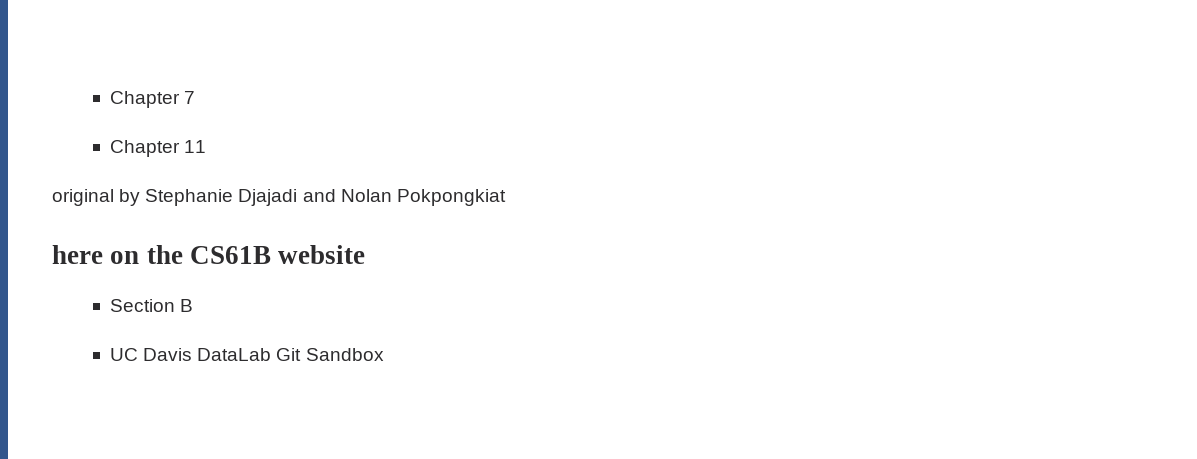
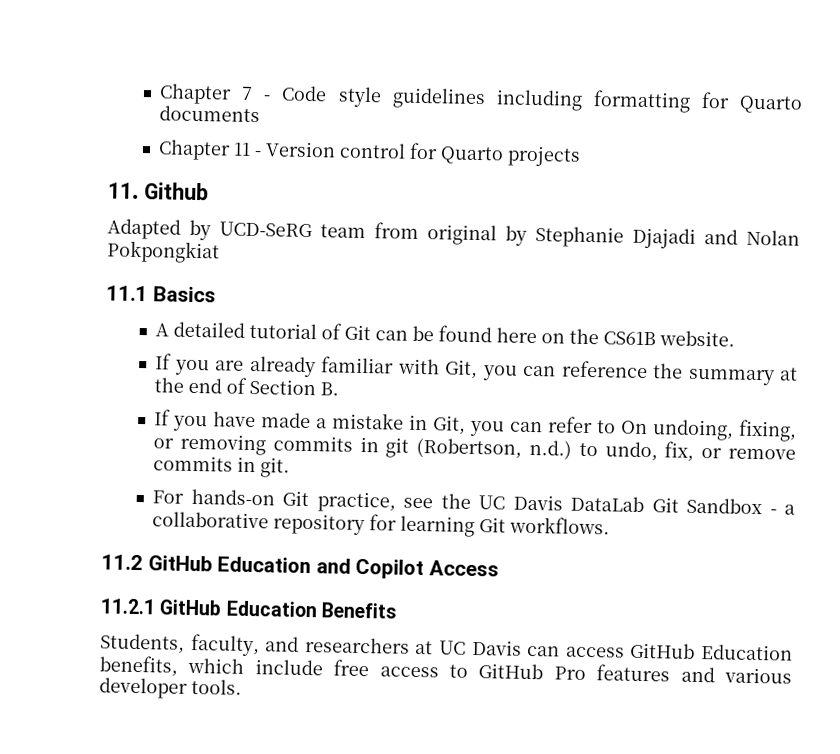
- Chapter 7
- Chapter 11
- original by Stephanie Djajadi and Nolan Pokpongkiat
+ Chapter 7 - Code style guidelines including formatting for Quarto documents
+ Chapter 11 - Version control for Quarto projects
+ 11. Github
+ Adapted by UCD-SeRG team from original by Stephanie Djajadi and Nolan Pokpongkiat
- here on the CS61B website
- Section B
- UC Davis DataLab Git Sandbox
+ 11.1 Basics
+ A detailed tutorial of Git can be found here on the CS61B website.
+ If you are already familiar with Git, you can reference the summary at the end of Section B.
+ If you have made a mistake in Git, you can refer to On undoing, fixing, or removing commits in git (Robertson, n.d.) to undo, fix, or remove commits in git.
+ For hands-on Git practice, see the UC Davis DataLab Git Sandbox - a collaborative repository for learning Git workflows.
+ 11.2 GitHub Education and Copilot Access
+ 11.2.1 GitHub Education Benefits
+ Students, faculty, and researchers at UC Davis can access GitHub Education benefits, which include free access to GitHub Pro features and various developer tools.

